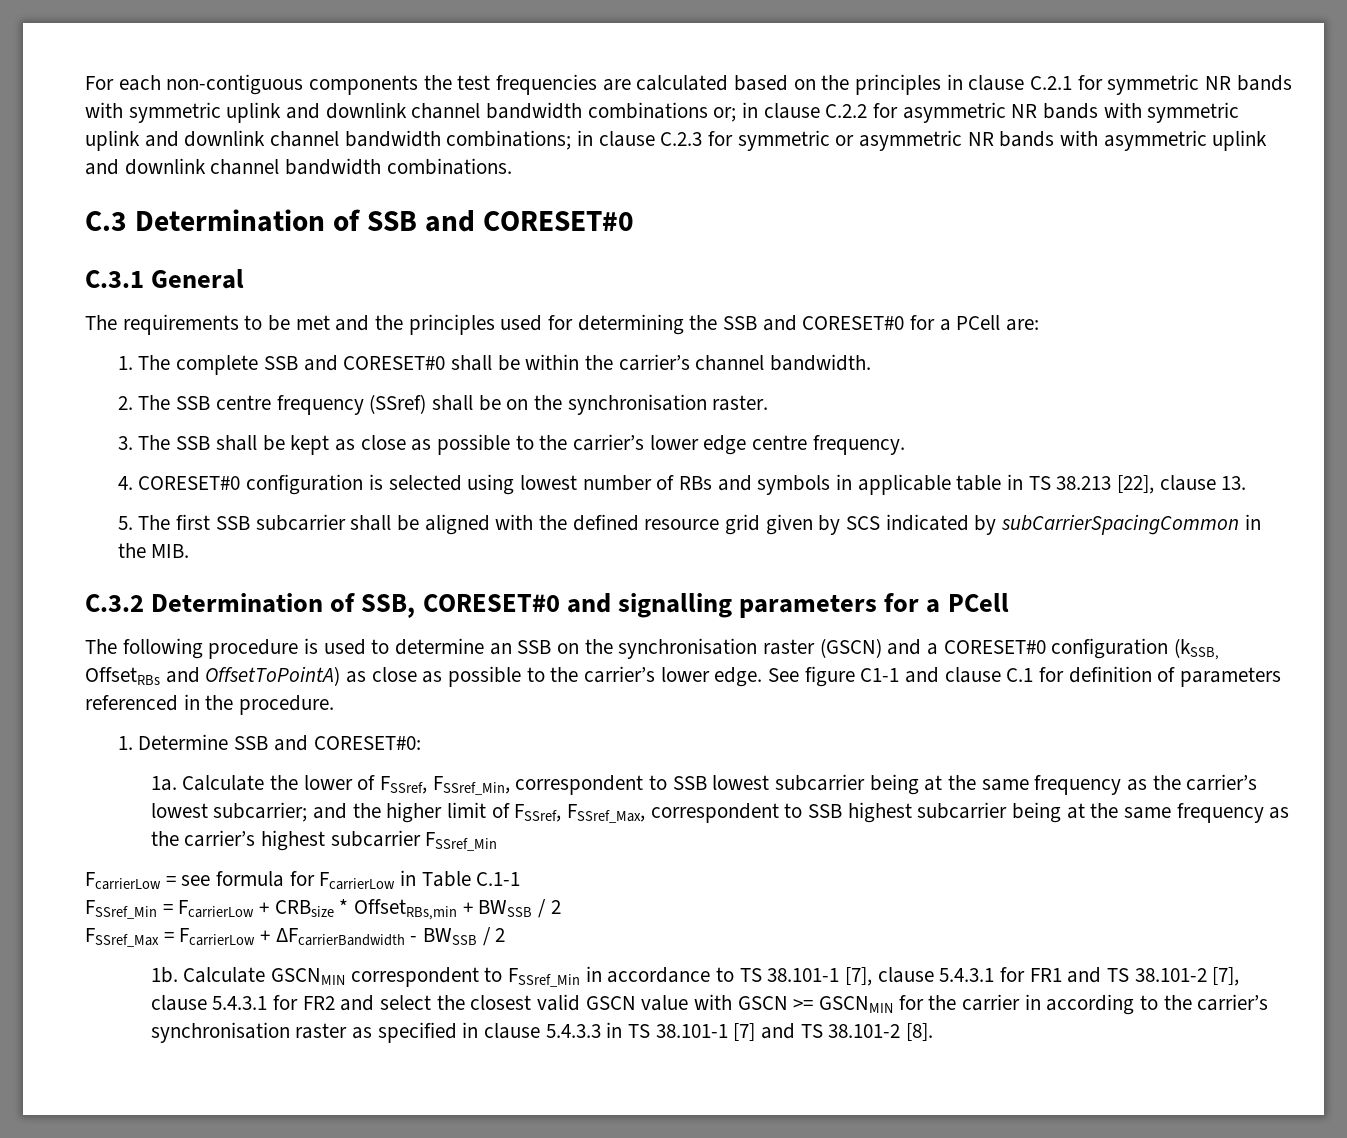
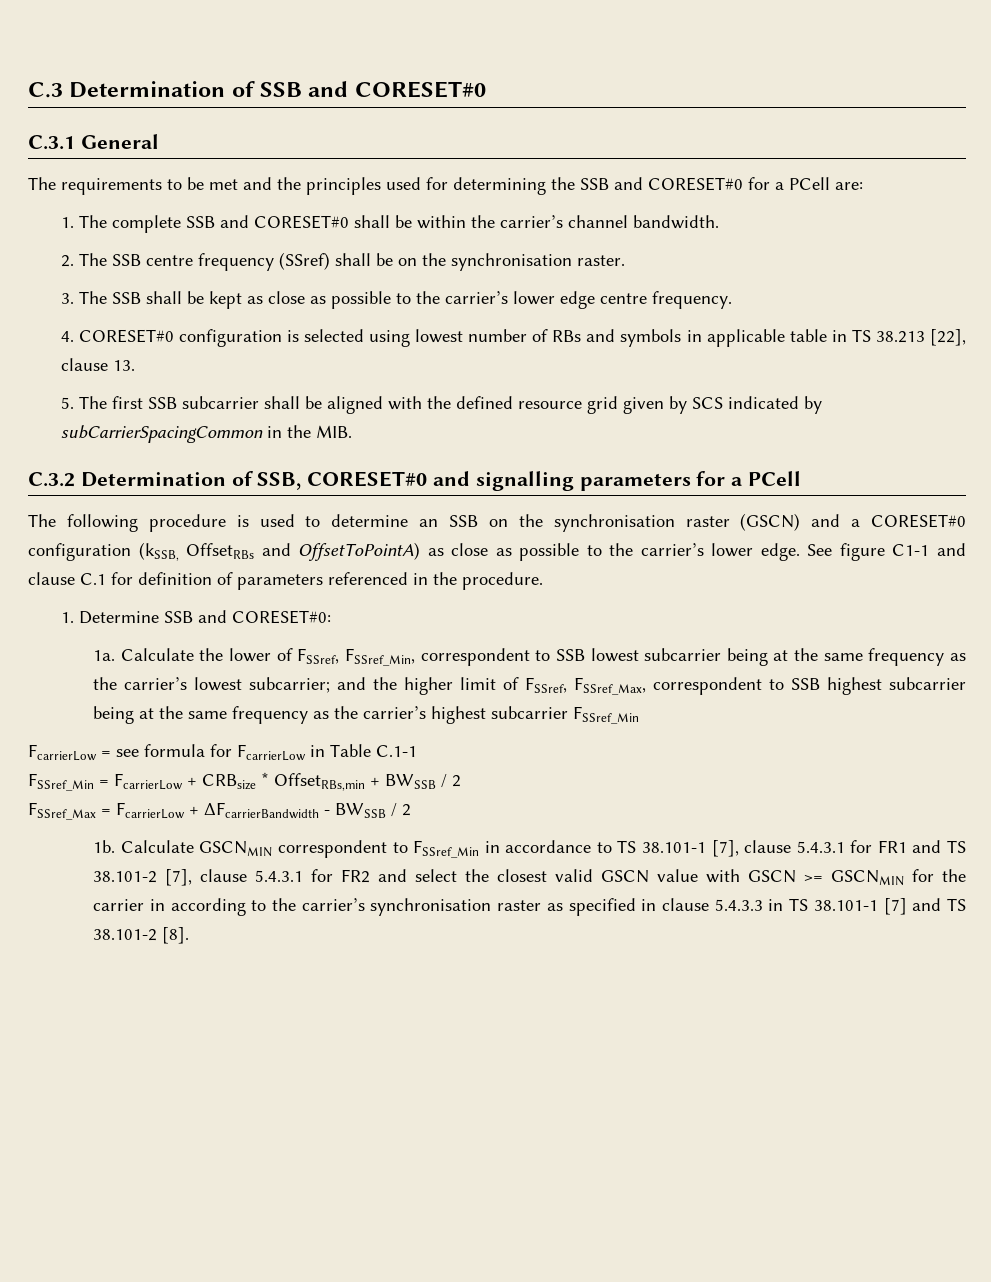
- For each non-contiguous components the test frequencies are calculated based on the principles in clause C.2.1 for symmetric NR bands with symmetric uplink and downlink channel bandwidth combinations or; in clause C.2.2 for asymmetric NR bands with symmetric uplink and downlink channel bandwidth combinations; in clause C.2.3 for symmetric or asymmetric NR bands with asymmetric uplink and downlink channel bandwidth combinations.

